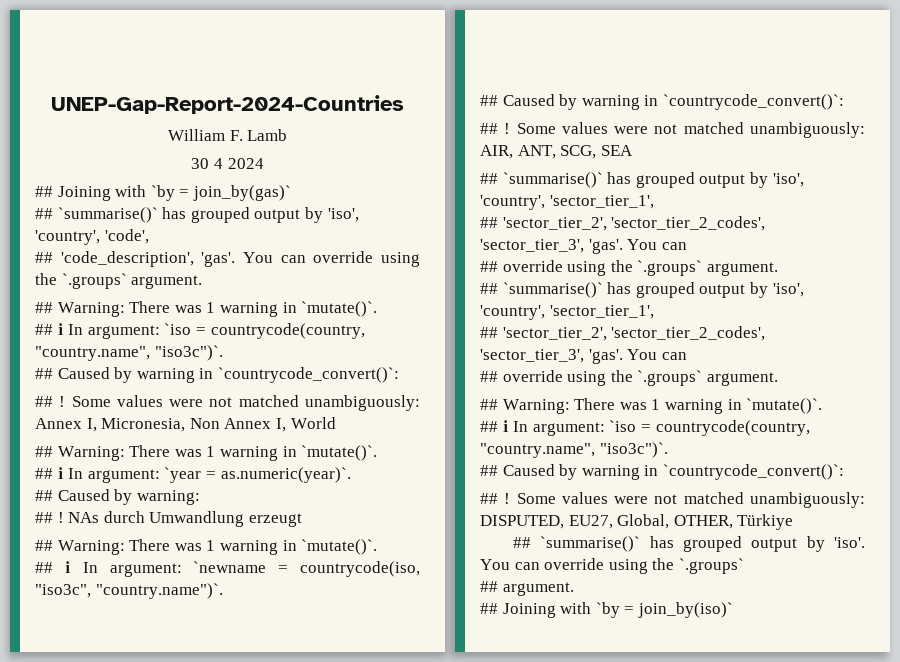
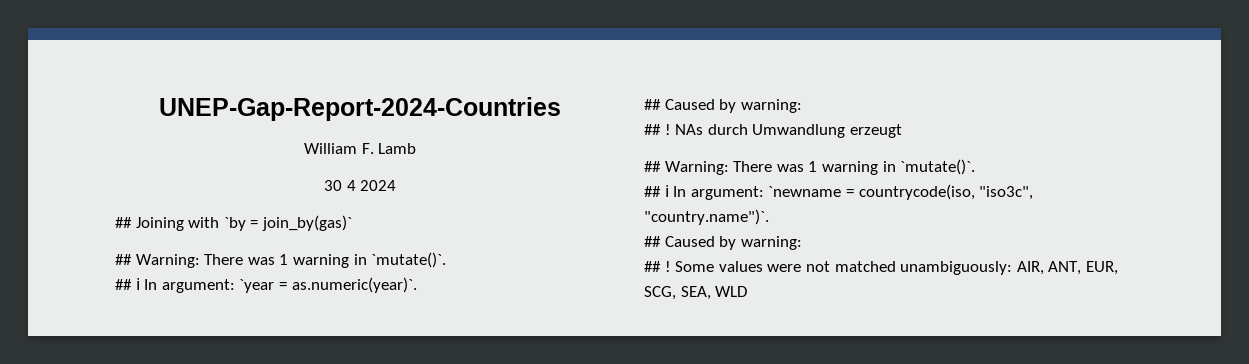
- ## `summarise()` has grouped output by 'iso', 'country', 'code',
- ## 'code_description', 'gas'. You can override using the `.groups` argument.
- ## Warning: There was 1 warning in `mutate()`.
- ## ℹ In argument: `iso = countrycode(country, "country.name", "iso3c")`.
- ## Caused by warning in `countrycode_convert()`:
- ## ! Some values were not matched unambiguously: Annex I, Micronesia, Non Annex I, World
  ## ℹ In argument: `newname = countrycode(iso, "iso3c", "country.name")`.
- ## Caused by warning in `countrycode_convert()`:
+ ## Caused by warning:
- Some values were not matched unambiguously: AIR, ANT, SCG, SEA
- ## `summarise()` has grouped output by 'iso', 'country', 'sector_tier_1',
- ## 'sector_tier_2', 'sector_tier_2_codes', 'sector_tier_3', 'gas'. You can
- ## override using the `.groups` argument.
- ## `summarise()` has grouped output by 'iso', 'country', 'sector_tier_1',
- ## 'sector_tier_2', 'sector_tier_2_codes', 'sector_tier_3', 'gas'. You can
- ## override using the `.groups` argument.
- ## Warning: There was 1 warning in `mutate()`.
- ## ℹ In argument: `iso = countrycode(country, "country.name", "iso3c")`.
- ## Caused by warning in `countrycode_convert()`:
- ## ! Some values were not matched unambiguously: DISPUTED, EU27, Global, OTHER, Türkiye
- ## `summarise()` has grouped output by 'iso'. You can override using the `.groups`
- ## argument.
- ## Joining with `by = join_by(iso)`
+ Some values were not matched unambiguously: AIR, ANT, EUR, SCG, SEA, WLD

